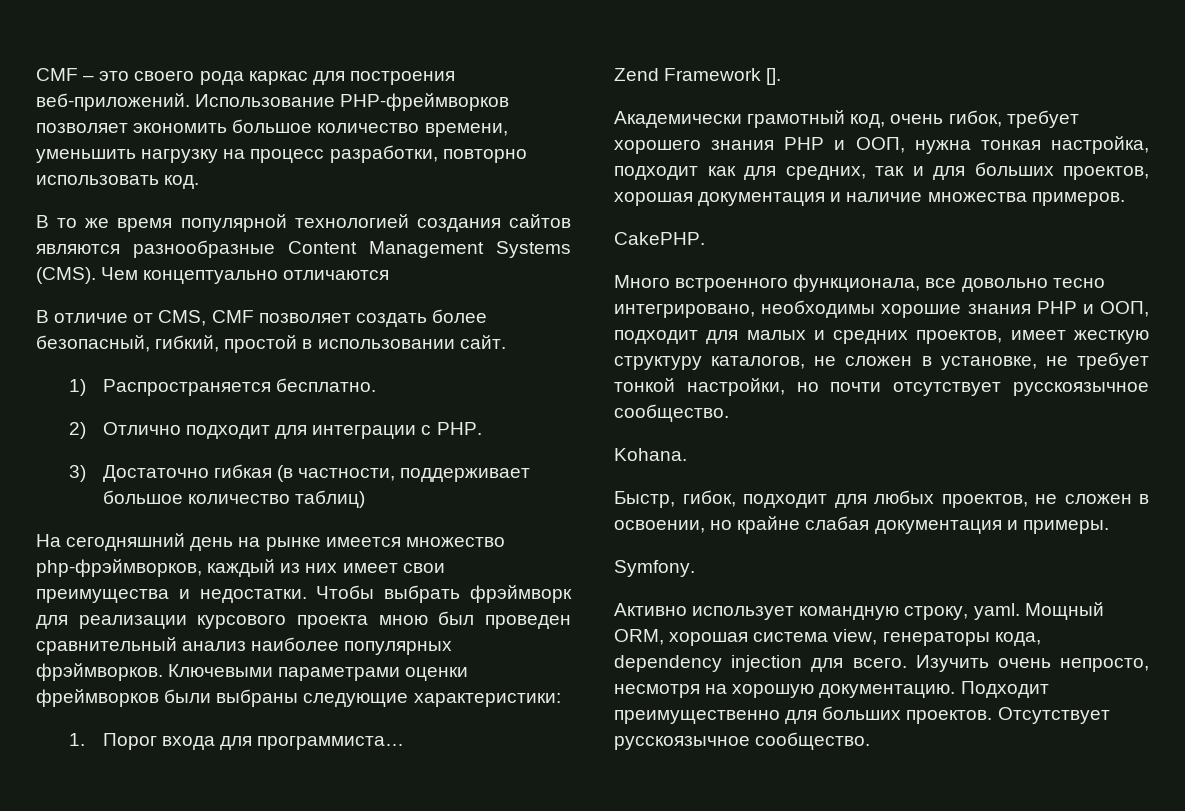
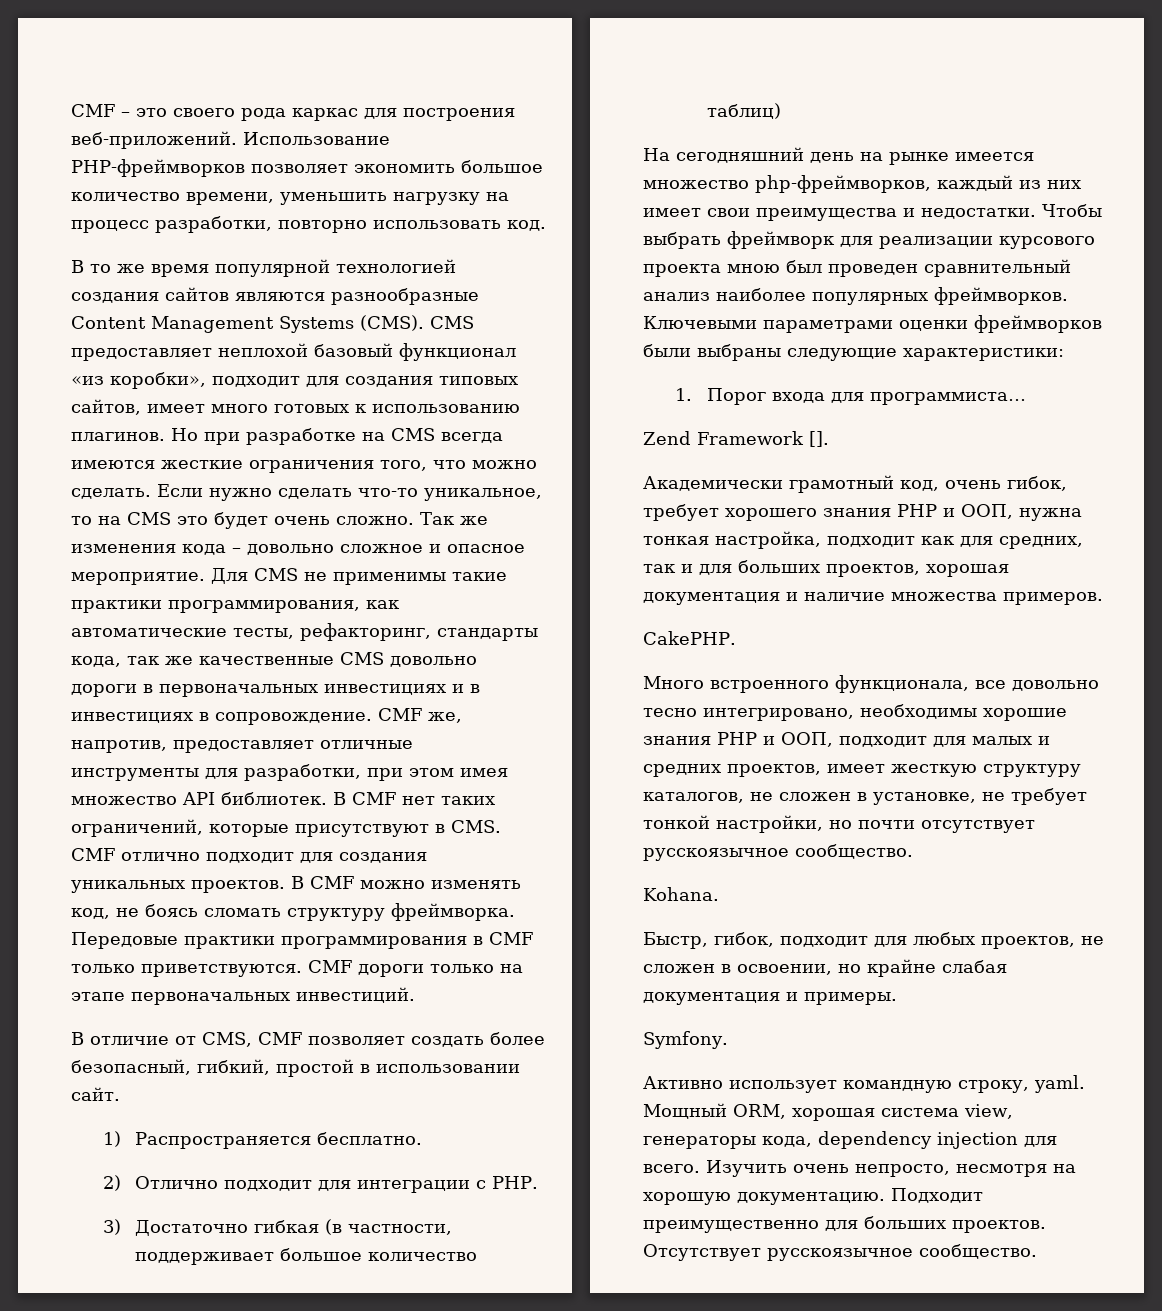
- Чем концептуально отличаются
+ CMS предоставляет неплохой базовый функционал «из коробки», подходит для создания типовых сайтов, имеет много готовых к использованию плагинов. Но при разработке на CMS всегда имеются жесткие ограничения того, что можно сделать. Если нужно сделать что-то уникальное, то на CMS это будет очень сложно. Так же изменения кода – довольно сложное и опасное мероприятие. Для CMS не применимы такие практики программирования, как автоматические тесты, рефакторинг, стандарты кода, так же качественные CMS довольно дороги в первоначальных инвестициях и в инвестициях в сопровождение. CMF же, напротив, предоставляет отличные инструменты для разработки, при этом имея множество API библиотек. В CMF нет таких ограничений, которые присутствуют в CMS. CMF отлично подходит для создания уникальных проектов. В CMF можно изменять код, не боясь сломать структуру фреймворка. Передовые практики программирования в CMF только приветствуются. CMF дороги только на этапе первоначальных инвестиций.
- На сегодняшний день на рынке имеется множество php-фрэймворков, каждый из них имеет свои преимущества и недостатки.
+ На сегодняшний день на рынке имеется множество php-фреймворков, каждый из них имеет свои преимущества и недостатки.
- Чтобы выбрать фрэймворк для реализации курсового проекта мною был проведен сравнительный анализ наиболее популярных фрэймворков.
+ Чтобы выбрать фреймворк для реализации курсового проекта мною был проведен сравнительный анализ наиболее популярных фреймворков.

